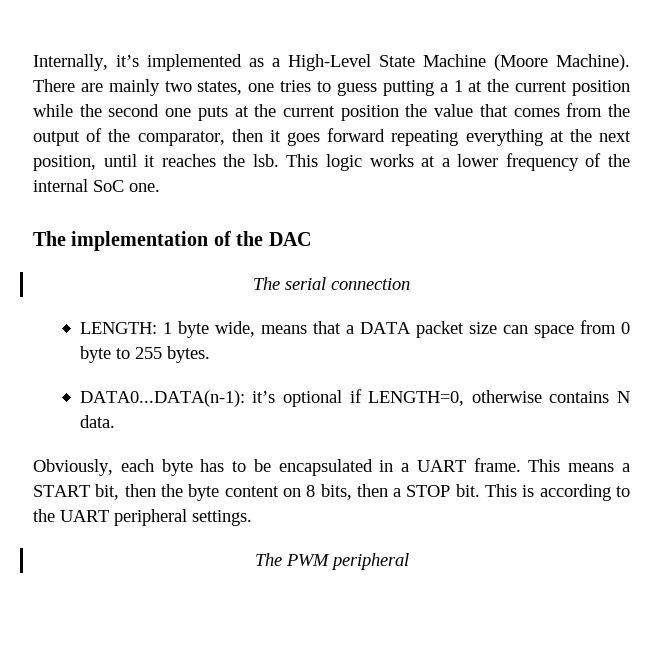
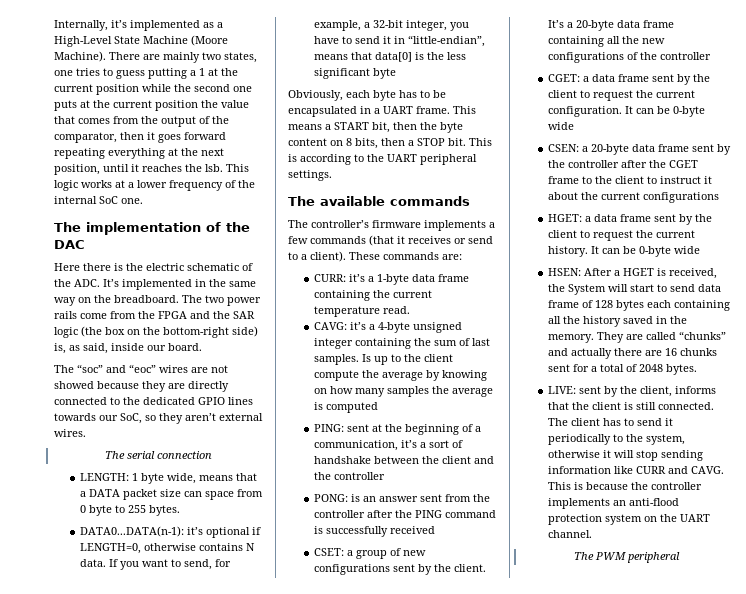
+ Here there is the electric schematic of the ADC. It’s implemented in the same way on the breadboard. The two power rails come from the FPGA and the SAR logic (the box on the bottom-right side) is, as said, inside our board.
+ The “soc” and “eoc” wires are not showed because they are directly connected to the dedicated GPIO lines towards our SoC, so they aren’t external wires.
+ If you want to send, for example, a 32-bit integer, you have to send it in “little-endian”, means that data[0] is the less significant byte
+ The available commands
+ The controller’s firmware implements a few commands (that it receives or send to a client). These commands are:
+ CURR: it’s a 1-byte data frame containing the current temperature read.
+ CAVG: it’s a 4-byte unsigned integer containing the sum of last samples. Is up to the client compute the average by knowing on how many samples the average is computed
+ PING: sent at the beginning of a communication, it’s a sort of handshake between the client and the controller
+ PONG: is an answer sent from the controller after the PING command is successfully received
+ CSET: a group of new configurations sent by the client. It’s a 20-byte data frame containing all the new configurations of the controller
+ CGET: a data frame sent by the client to request the current configuration. It can be 0-byte wide
+ CSEN: a 20-byte data frame sent by the controller after the CGET frame to the client to instruct it about the current configurations
+ HGET: a data frame sent by the client to request the current history. It can be 0-byte wide
+ HSEN: After a HGET is received, the System will start to send data frame of 128 bytes each containing all the history saved in the memory. They are called “chunks” and actually there are 16 chunks sent for a total of 2048 bytes.
+ LIVE: sent by the client, informs that the client is still connected. The client has to send it periodically to the system, otherwise it will stop sending information like CURR and CAVG. This is because the controller implements an anti-flood protection system on the UART channel.

